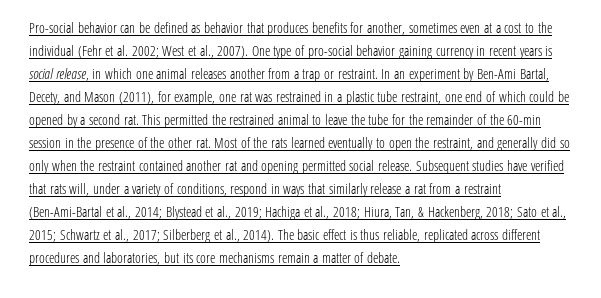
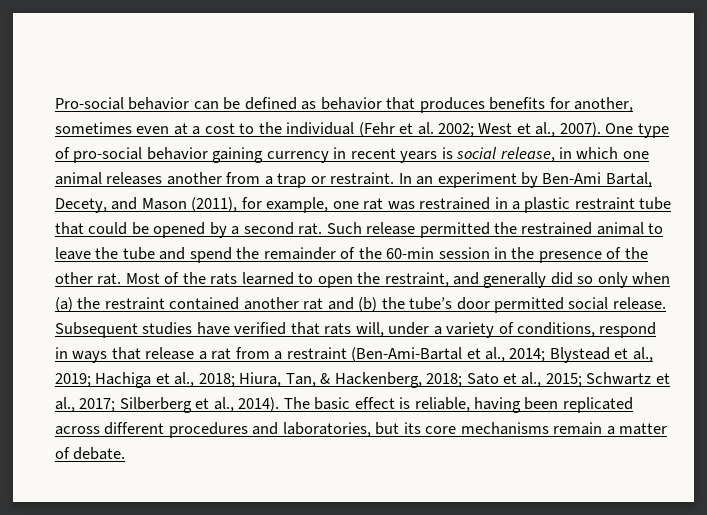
- In an experiment by Ben-Ami Bartal, Decety, and Mason (2011), for example, one rat was restrained in a plastic tube restraint, one end of which could be opened by a second rat.
+ In an experiment by Ben-Ami Bartal, Decety, and Mason (2011), for example, one rat was restrained in a plastic restraint tube that could be opened by a second rat.
- This permitted the restrained animal to leave the tube for the remainder of the 60-min session in the presence of the other rat.
+ Such release permitted the restrained animal to leave the tube and spend the remainder of the 60-min session in the presence of the other rat.
- Most of the rats learned eventually to open the restraint, and generally did so only when the restraint contained another rat and opening permitted social release.
+ Most of the rats learned to open the restraint, and generally did so only when (a) the restraint contained another rat and (b) the tube’s door permitted social release.
- Subsequent studies have verified that rats will, under a variety of conditions, respond in ways that similarly release a rat from a restraint (Ben-Ami-Bartal et al., 2014; Blystead et al., 2019; Hachiga et al., 2018; Hiura, Tan, & Hackenberg, 2018; Sato et al., 2015; Schwartz et al., 2017; Silberberg et al., 2014).
+ Subsequent studies have verified that rats will, under a variety of conditions, respond in ways that release a rat from a restraint (Ben-Ami-Bartal et al., 2014; Blystead et al., 2019; Hachiga et al., 2018; Hiura, Tan, & Hackenberg, 2018; Sato et al., 2015; Schwartz et al., 2017; Silberberg et al., 2014).
- The basic effect is thus reliable, replicated across different procedures and laboratories, but its core mechanisms remain a matter of debate.
+ The basic effect is reliable, having been replicated across different procedures and laboratories, but its core mechanisms remain a matter of debate.

